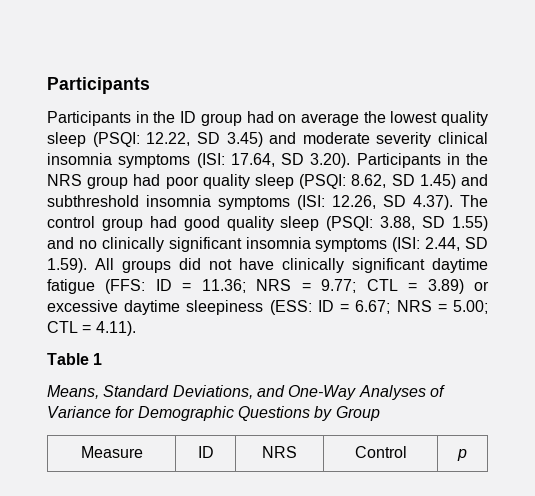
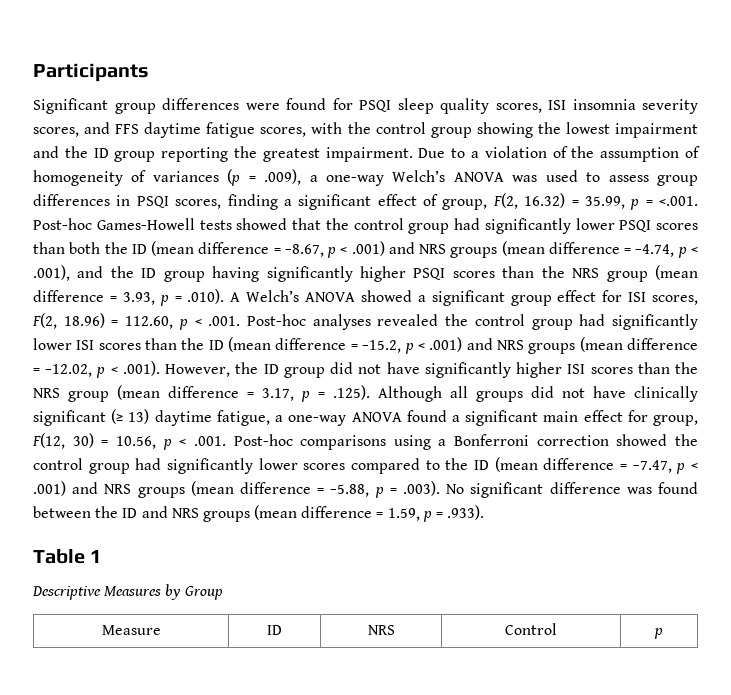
- Participants in the ID group had on average the lowest quality sleep (PSQI: 12.22, SD 3.45) and moderate severity clinical insomnia symptoms (ISI: 17.64, SD 3.20). Participants in the NRS group had poor quality sleep (PSQI: 8.62, SD 1.45) and subthreshold insomnia symptoms (ISI: 12.26, SD 4.37). The control group had good quality sleep (PSQI: 3.88, SD 1.55) and no clinically significant insomnia symptoms (ISI: 2.44, SD 1.59). All groups did not have clinically significant daytime fatigue (FFS: ID = 11.36; NRS = 9.77; CTL = 3.89) or excessive daytime sleepiness (ESS: ID = 6.67; NRS = 5.00; CTL = 4.11).
+ Significant group differences were found for PSQI sleep quality scores, ISI insomnia severity scores, and FFS daytime fatigue scores, with the control group showing the lowest impairment and the ID group reporting the greatest impairment. Due to a violation of the assumption of homogeneity of variances (p = .009), a one-way Welch’s ANOVA was used to assess group differences in PSQI scores, finding a significant effect of group, F(2, 16.32) = 35.99, p = <.001. Post-hoc Games-Howell tests showed that the control group had significantly lower PSQI scores than both the ID (mean difference = −8.67, p < .001) and NRS groups (mean difference = −4.74, p < .001), and the ID group having significantly higher PSQI scores than the NRS group (mean difference = 3.93, p = .010). A Welch’s ANOVA showed a significant group effect for ISI scores, F(2, 18.96) = 112.60, p < .001. Post-hoc analyses revealed the control group had significantly lower ISI scores than the ID (mean difference = −15.2, p < .001) and NRS groups (mean difference = −12.02, p < .001). However, the ID group did not have significantly higher ISI scores than the NRS group (mean difference = 3.17, p = .125). Although all groups did not have clinically significant (≥ 13) daytime fatigue, a one-way ANOVA found a significant main effect for group, F(12, 30) = 10.56, p < .001. Post-hoc comparisons using a Bonferroni correction showed the control group had significantly lower scores compared to the ID (mean difference = −7.47, p < .001) and NRS groups (mean difference = −5.88, p = .003). No significant difference was found between the ID and NRS groups (mean difference = 1.59, p = .933).
  Table 1
- Means, Standard Deviations, and One-Way Analyses of Variance for Demographic Questions by Group
+ Descriptive Measures by Group

